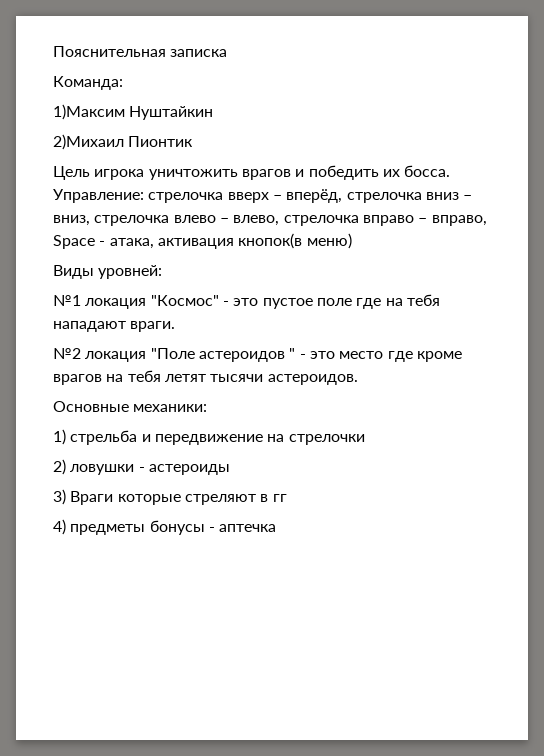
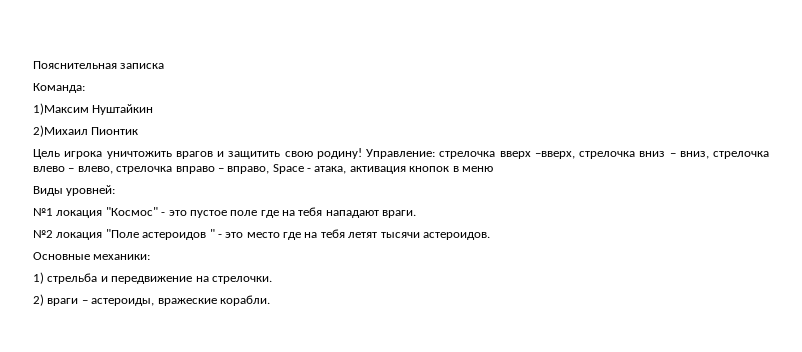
- Цель игрока уничтожить врагов и победить их босса.
+ Цель игрока уничтожить врагов и защитить свою родину!
- Управление: стрелочка вверх – вперёд, стрелочка вниз – вниз, стрелочка влево – влево, стрелочка вправо – вправо, Space - атака, активация кнопок(в меню)
+ Управление: стрелочка вверх –вверх, стрелочка вниз – вниз, стрелочка влево – влево, стрелочка вправо – вправо, Space - атака, активация кнопок в меню
- №2 локация "Поле астероидов " - это место где кроме врагов на тебя летят тысячи астероидов.
+ №2 локация "Поле астероидов " - это место где на тебя летят тысячи астероидов.
- 1) стрельба и передвижение на стрелочки
+ 1) стрельба и передвижение на стрелочки.
- 2) ловушки - астероиды
- 3) Враги которые стреляют в гг
- 4) предметы бонусы - аптечка
+ 2) враги – астероиды, вражеские корабли.

